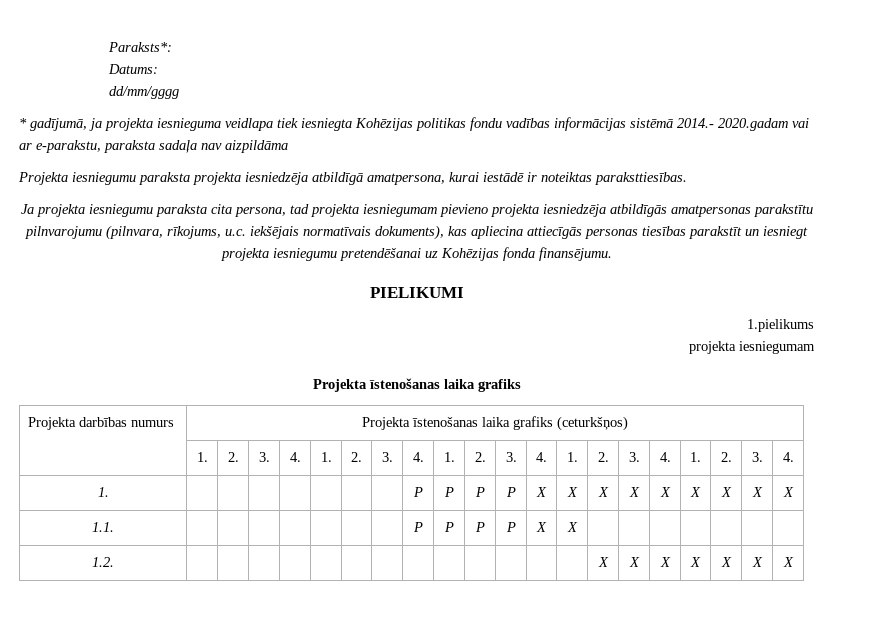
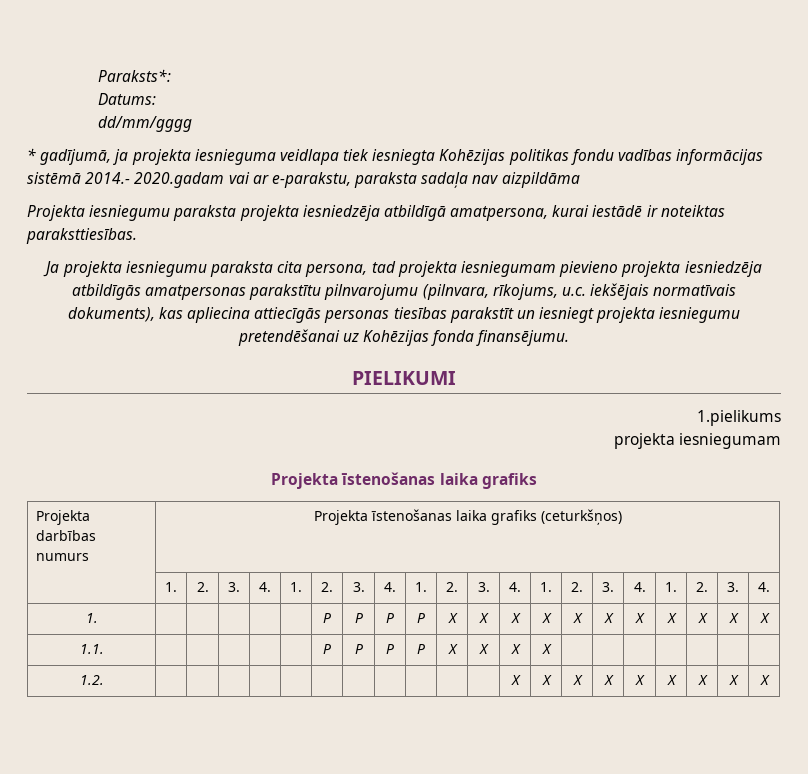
- 1. | | | | | | | | P | P | P | P | X | X | X | X | X | X | X | X | X
+ 1. | | | | | | P | P | P | P | X | X | X | X | X | X | X | X | X | X | X
- 1.1. | | | | | | | | P | P | P | P | X | X | | | | | | |
+ 1.1. | | | | | | P | P | P | P | X | X | X | X | | | | | | |
- 1.2. | | | | | | | | | | | | | | X | X | X | X | X | X | X
+ 1.2. | | | | | | | | | | | | X | X | X | X | X | X | X | X | X

